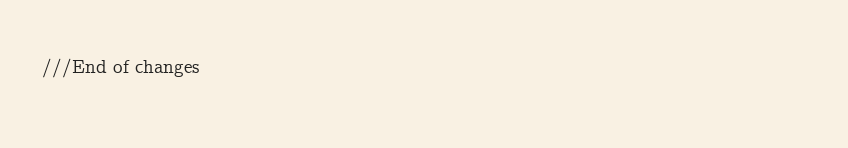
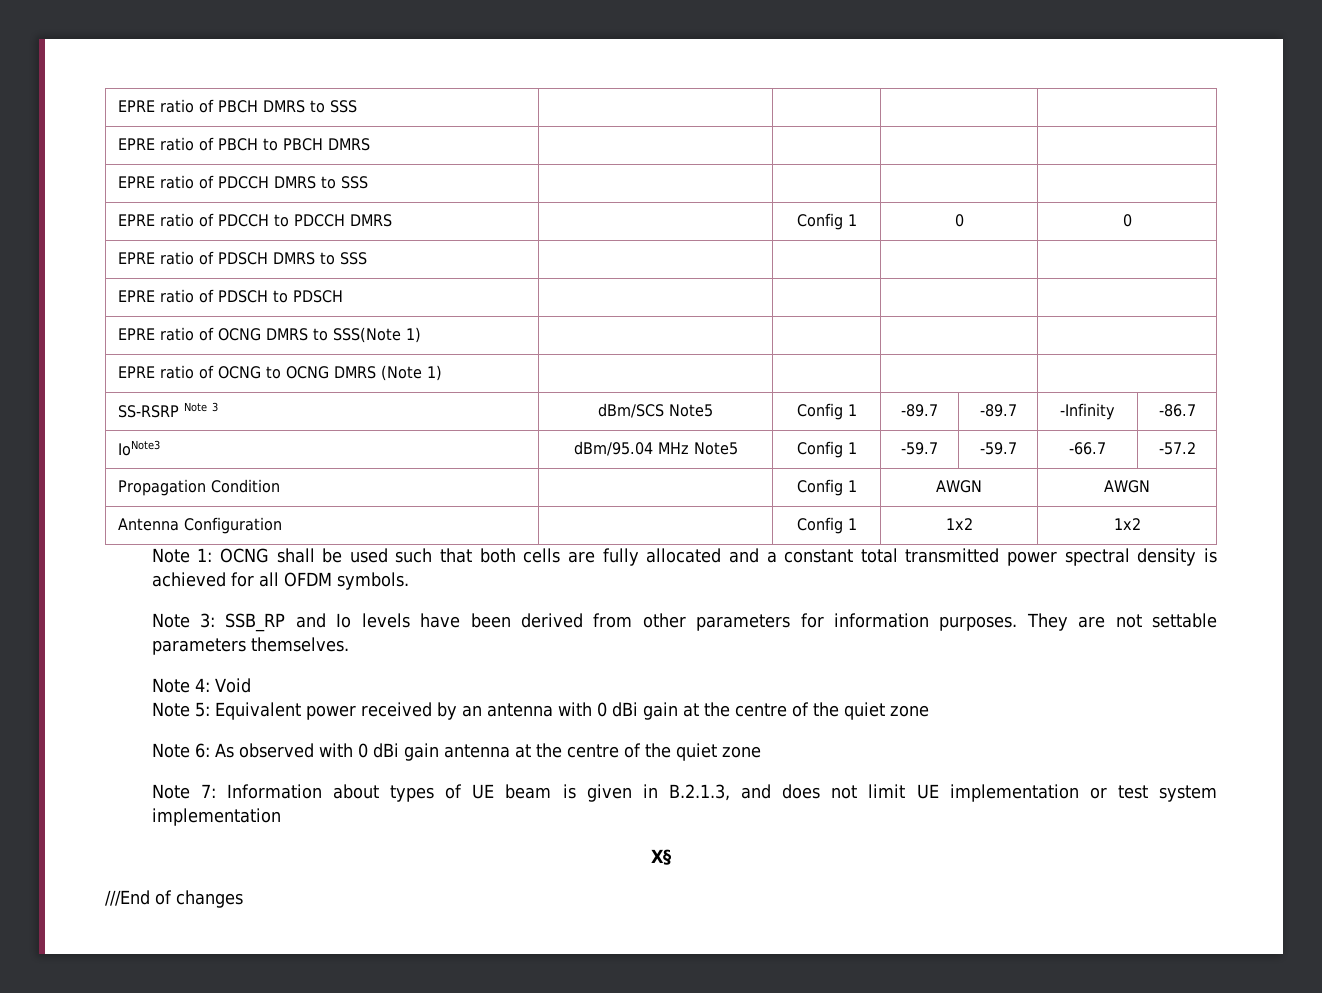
+ EPRE ratio of PBCH DMRS to SSS | | | |
+ EPRE ratio of PBCH to PBCH DMRS | | | |
+ EPRE ratio of PDCCH DMRS to SSS | | | |
+ EPRE ratio of PDCCH to PDCCH DMRS | | Config 1 | 0 | 0
+ EPRE ratio of PDSCH DMRS to SSS | | | |
+ EPRE ratio of PDSCH to PDSCH | | | |
+ EPRE ratio of OCNG DMRS to SSS(Note 1) | | | |
+ EPRE ratio of OCNG to OCNG DMRS (Note 1) | | | |
+ SS-RSRP Note 3 | dBm/SCS Note5 | Config 1 | -89.7 | -89.7 | -Infinity | -86.7
+ IoNote3 | dBm/95.04 MHz Note5 | Config 1 | -59.7 | -59.7 | -66.7 | -57.2
+ Propagation Condition | | Config 1 | AWGN | AWGN
+ Antenna Configuration | | Config 1 | 1x2 | 1x2
+ Note 1: OCNG shall be used such that both cells are fully allocated and a constant total transmitted power spectral density is achieved for all OFDM symbols.
+ Note 3: SSB_RP and Io levels have been derived from other parameters for information purposes. They are not settable parameters themselves.
+ Note 4: Void
+ Note 5: Equivalent power received by an antenna with 0 dBi gain at the centre of the quiet zone
+ Note 6: As observed with 0 dBi gain antenna at the centre of the quiet zone
+ Note 7: Information about types of UE beam is given in B.2.1.3, and does not limit UE implementation or test system implementation
+ X§

